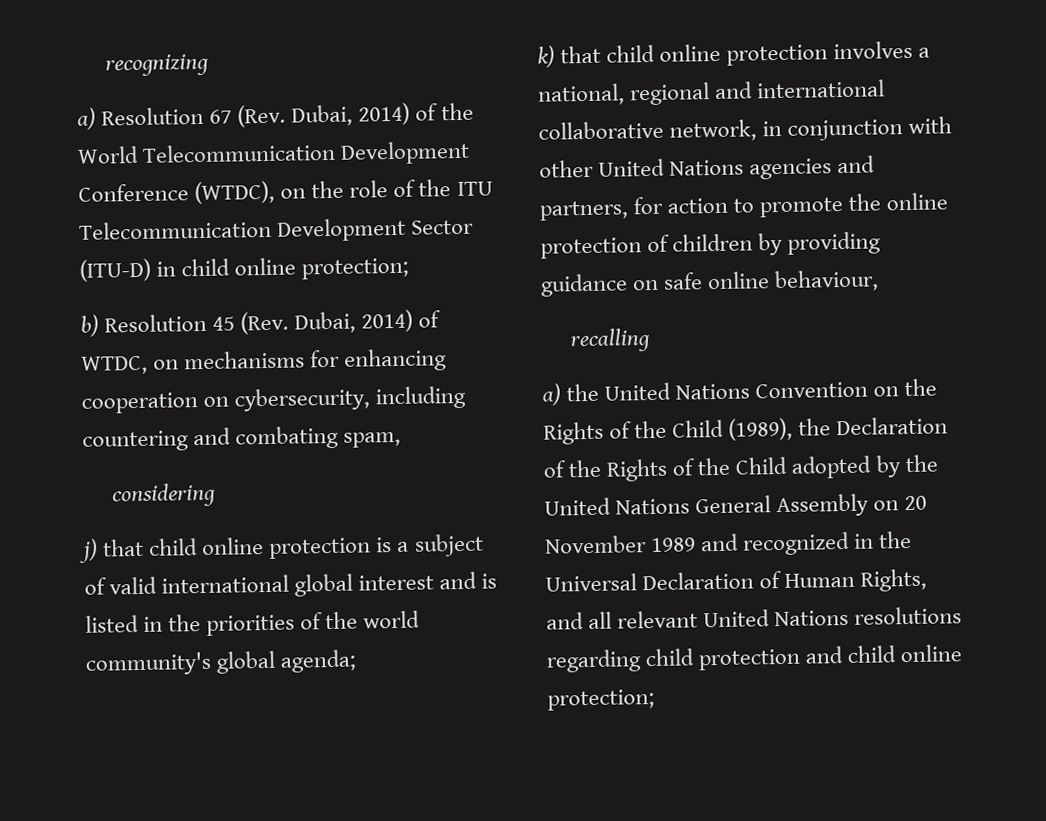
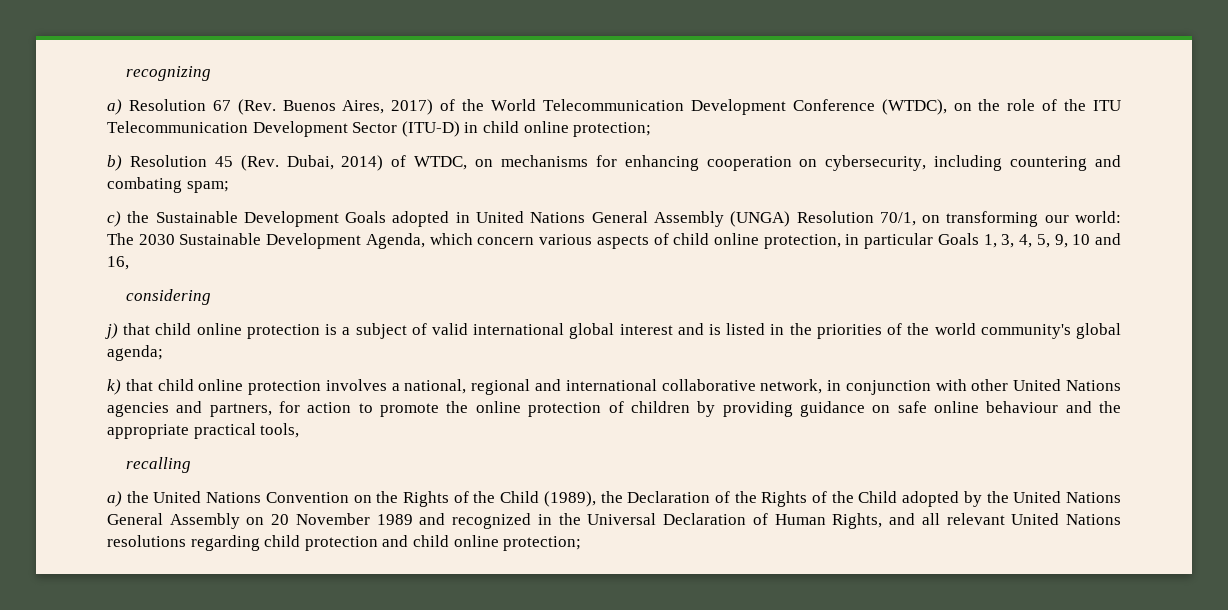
- a) Resolution 67 (Rev. Dubai, 2014) of the World Telecommunication Development Conference (WTDC), on the role of the ITU Telecommunication Development Sector (ITU-D) in child online protection;
+ a) Resolution 67 (Rev. Buenos Aires, 2017) of the World Telecommunication Development Conference (WTDC), on the role of the ITU Telecommunication Development Sector (ITU-D) in child online protection;
- b) Resolution 45 (Rev. Dubai, 2014) of WTDC, on mechanisms for enhancing cooperation on cybersecurity, including countering and combating spam,
+ b) Resolution 45 (Rev. Dubai, 2014) of WTDC, on mechanisms for enhancing cooperation on cybersecurity, including countering and combating spam;
+ c) the Sustainable Development Goals adopted in United Nations General Assembly (UNGA) Resolution 70/1, on transforming our world: The 2030 Sustainable Development Agenda, which concern various aspects of child online protection, in particular Goals 1, 3, 4, 5, 9, 10 and 16,
- k) that child online protection involves a national, regional and international collaborative network, in conjunction with other United Nations agencies and partners, for action to promote the online protection of children by providing guidance on safe online behaviour,
+ k) that child online protection involves a national, regional and international collaborative network, in conjunction with other United Nations agencies and partners, for action to promote the online protection of children by providing guidance on safe online behaviour and the appropriate practical tools,

